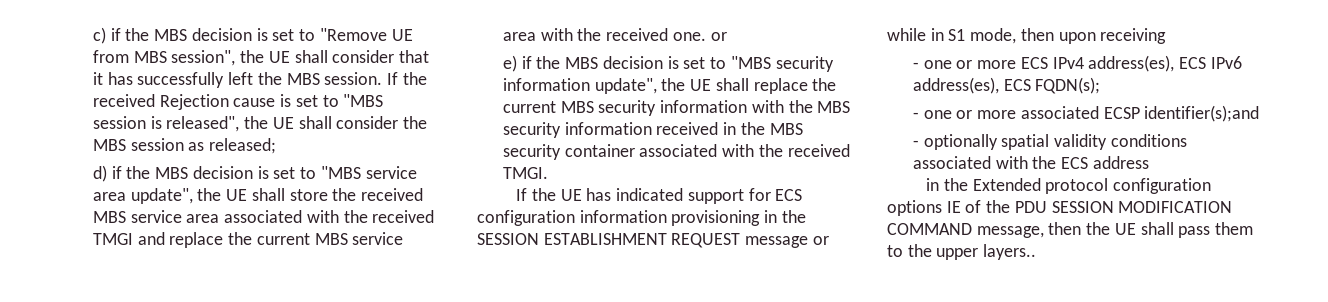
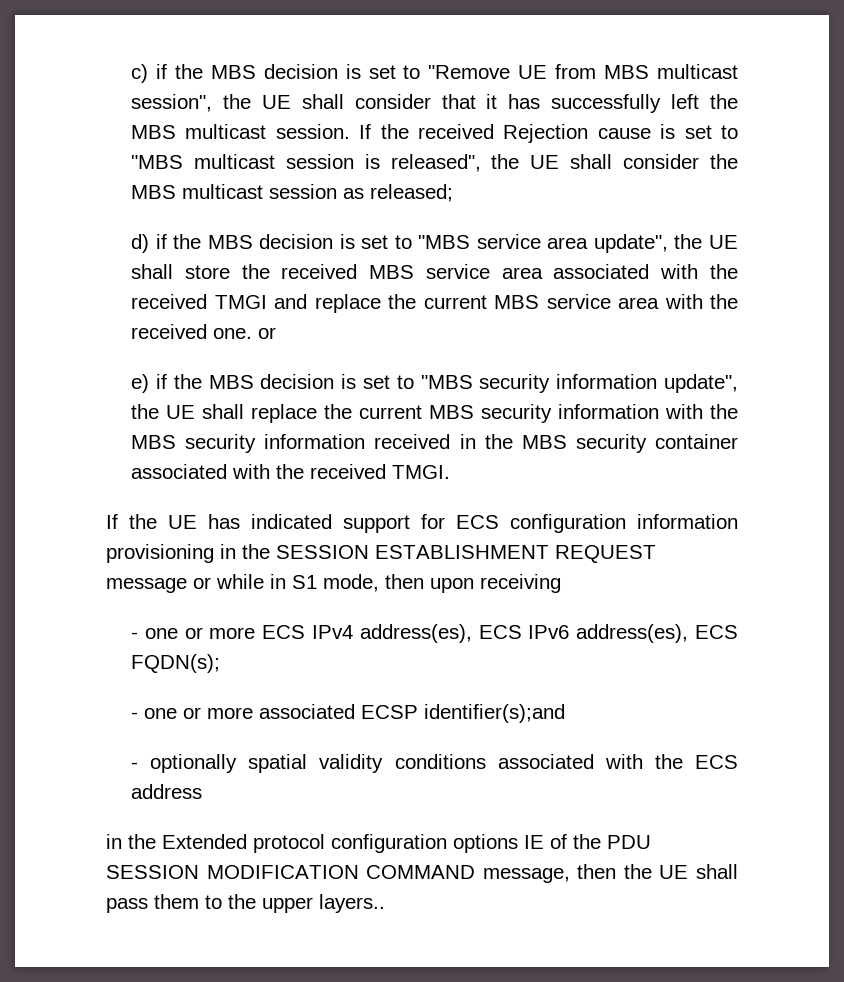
- c) if the MBS decision is set to "Remove UE from MBS session", the UE shall consider that it has successfully left the MBS session.
+ c) if the MBS decision is set to "Remove UE from MBS multicast session", the UE shall consider that it has successfully left the MBS multicast session.
- If the received Rejection cause is set to "MBS session is released", the UE shall consider the MBS session as released;
+ If the received Rejection cause is set to "MBS multicast session is released", the UE shall consider the MBS multicast session as released;

